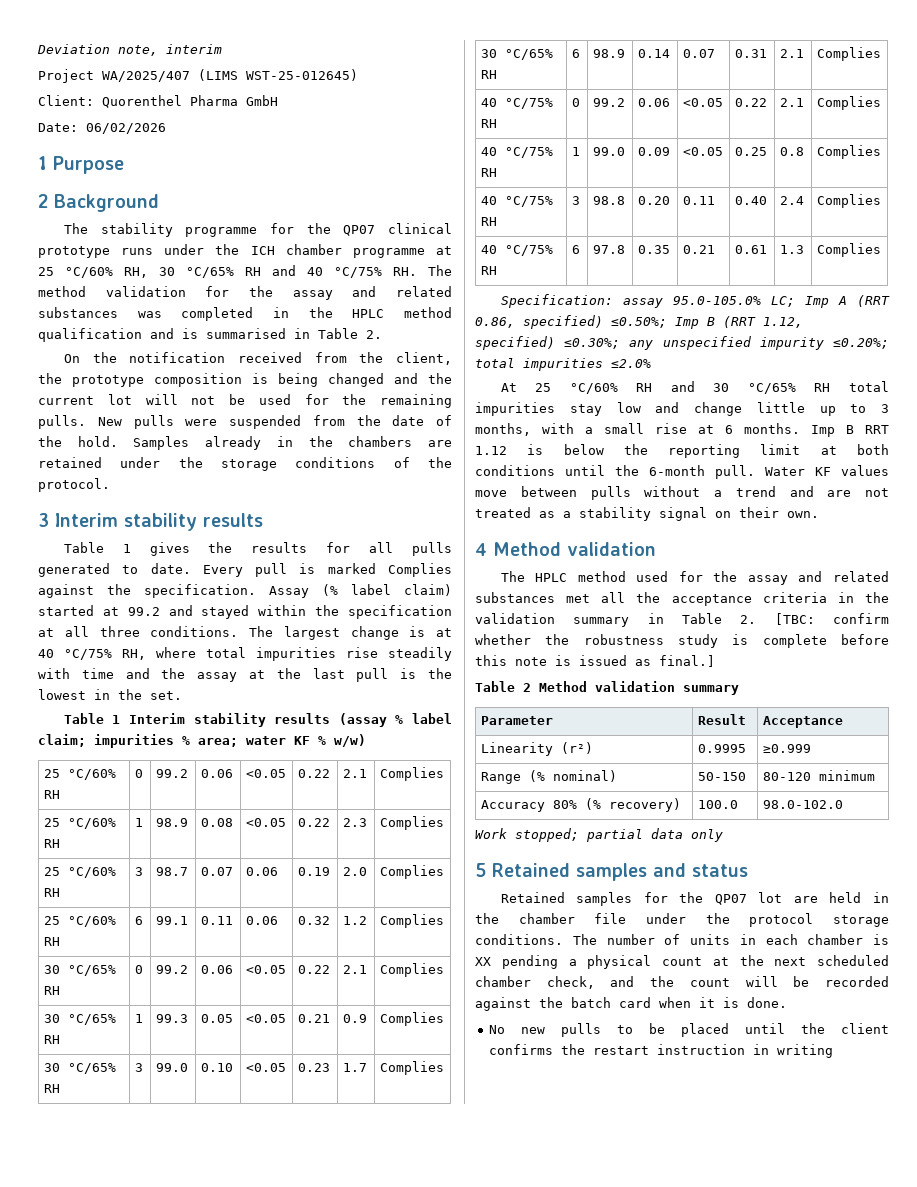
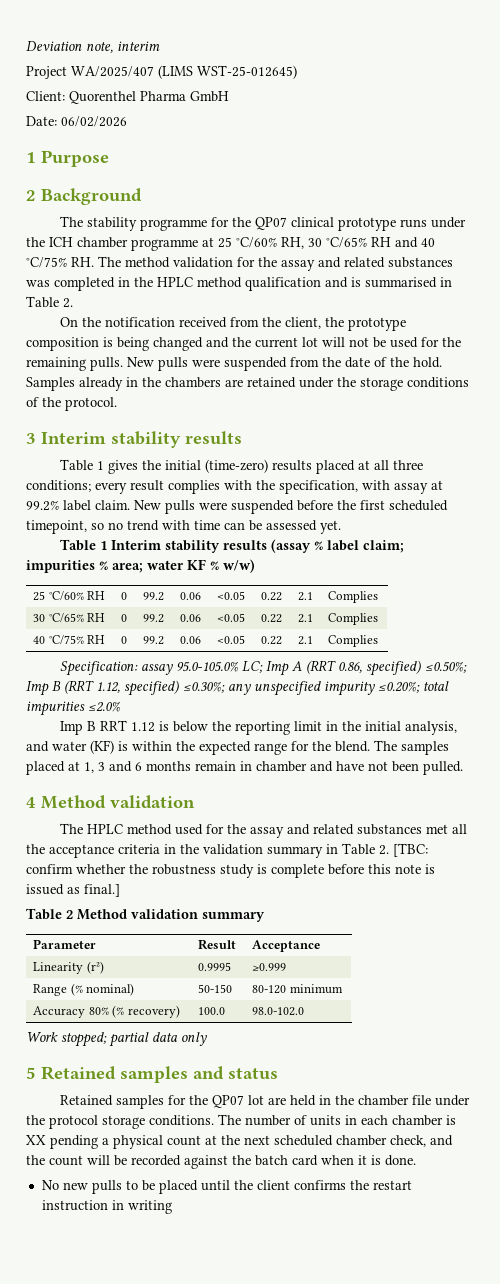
- Table 1 gives the results for all pulls generated to date. Every pull is marked Complies against the specification. Assay (% label claim) started at 99.2 and stayed within the specification at all three conditions. The largest change is at 40 °C/75% RH, where total impurities rise steadily with time and the assay at the last pull is the lowest in the set.
+ Table 1 gives the initial (time-zero) results placed at all three conditions; every result complies with the specification, with assay at 99.2% label claim. New pulls were suspended before the first scheduled timepoint, so no trend with time can be assessed yet.
- 25 °C/60% RH | 1 | 98.9 | 0.08 | <0.05 | 0.22 | 2.3 | Complies
- 25 °C/60% RH | 3 | 98.7 | 0.07 | 0.06 | 0.19 | 2.0 | Complies
- 25 °C/60% RH | 6 | 99.1 | 0.11 | 0.06 | 0.32 | 1.2 | Complies
- 30 °C/65% RH | 1 | 99.3 | 0.05 | <0.05 | 0.21 | 0.9 | Complies
- 30 °C/65% RH | 3 | 99.0 | 0.10 | <0.05 | 0.23 | 1.7 | Complies
- 30 °C/65% RH | 6 | 98.9 | 0.14 | 0.07 | 0.31 | 2.1 | Complies
- 40 °C/75% RH | 1 | 99.0 | 0.09 | <0.05 | 0.25 | 0.8 | Complies
- 40 °C/75% RH | 3 | 98.8 | 0.20 | 0.11 | 0.40 | 2.4 | Complies
- 40 °C/75% RH | 6 | 97.8 | 0.35 | 0.21 | 0.61 | 1.3 | Complies
- At 25 °C/60% RH and 30 °C/65% RH total impurities stay low and change little up to 3 months, with a small rise at 6 months. Imp B RRT 1.12 is below the reporting limit at both conditions until the 6-month pull. Water KF values move between pulls without a trend and are not treated as a stability signal on their own.
+ Imp B RRT 1.12 is below the reporting limit in the initial analysis, and water (KF) is within the expected range for the blend. The samples placed at 1, 3 and 6 months remain in chamber and have not been pulled.

